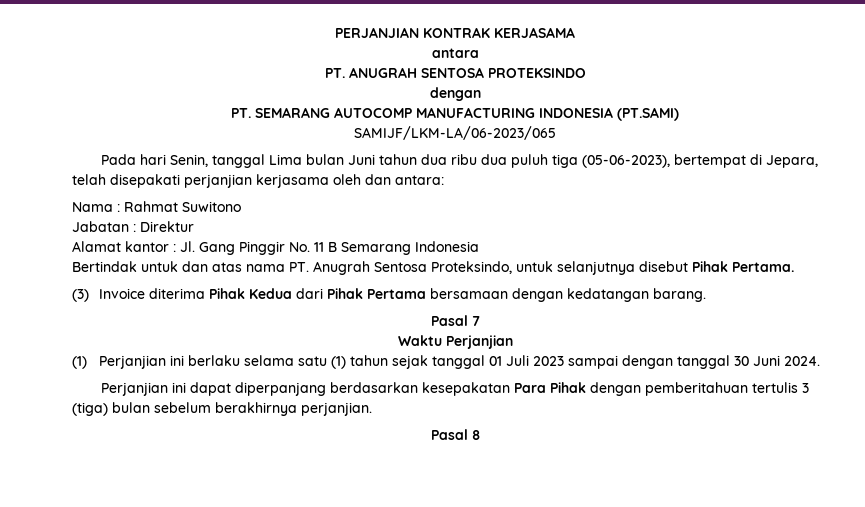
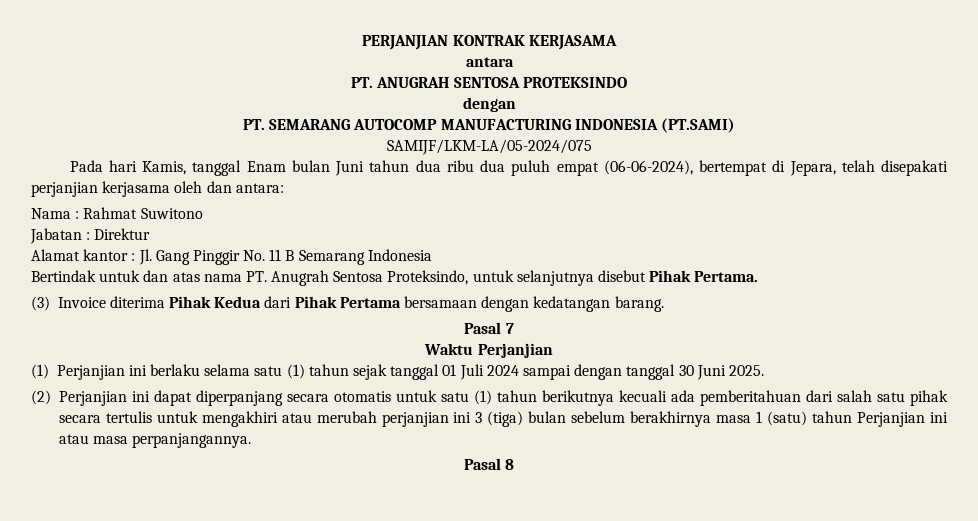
- SAMIJF/LKM-LA/06-2023/065
+ SAMIJF/LKM-LA/05-2024/075
- Pada hari Senin, tanggal Lima bulan Juni tahun dua ribu dua puluh tiga (05-06-2023), bertempat di Jepara, telah disepakati perjanjian kerjasama oleh dan antara:
+ Pada hari Kamis, tanggal Enam bulan Juni tahun dua ribu dua puluh empat (06-06-2024), bertempat di Jepara, telah disepakati perjanjian kerjasama oleh dan antara:
- (1) Perjanjian ini berlaku selama satu (1) tahun sejak tanggal 01 Juli 2023 sampai dengan tanggal 30 Juni 2024.
- Perjanjian ini dapat diperpanjang berdasarkan kesepakatan Para Pihak dengan pemberitahuan tertulis 3 (tiga) bulan sebelum berakhirnya perjanjian.
+ (1) Perjanjian ini berlaku selama satu (1) tahun sejak tanggal 01 Juli 2024 sampai dengan tanggal 30 Juni 2025.
+ (2) Perjanjian ini dapat diperpanjang secara otomatis untuk satu (1) tahun berikutnya kecuali ada pemberitahuan dari salah satu pihak secara tertulis untuk mengakhiri atau merubah perjanjian ini 3 (tiga) bulan sebelum berakhirnya masa 1 (satu) tahun Perjanjian ini atau masa perpanjangannya.

